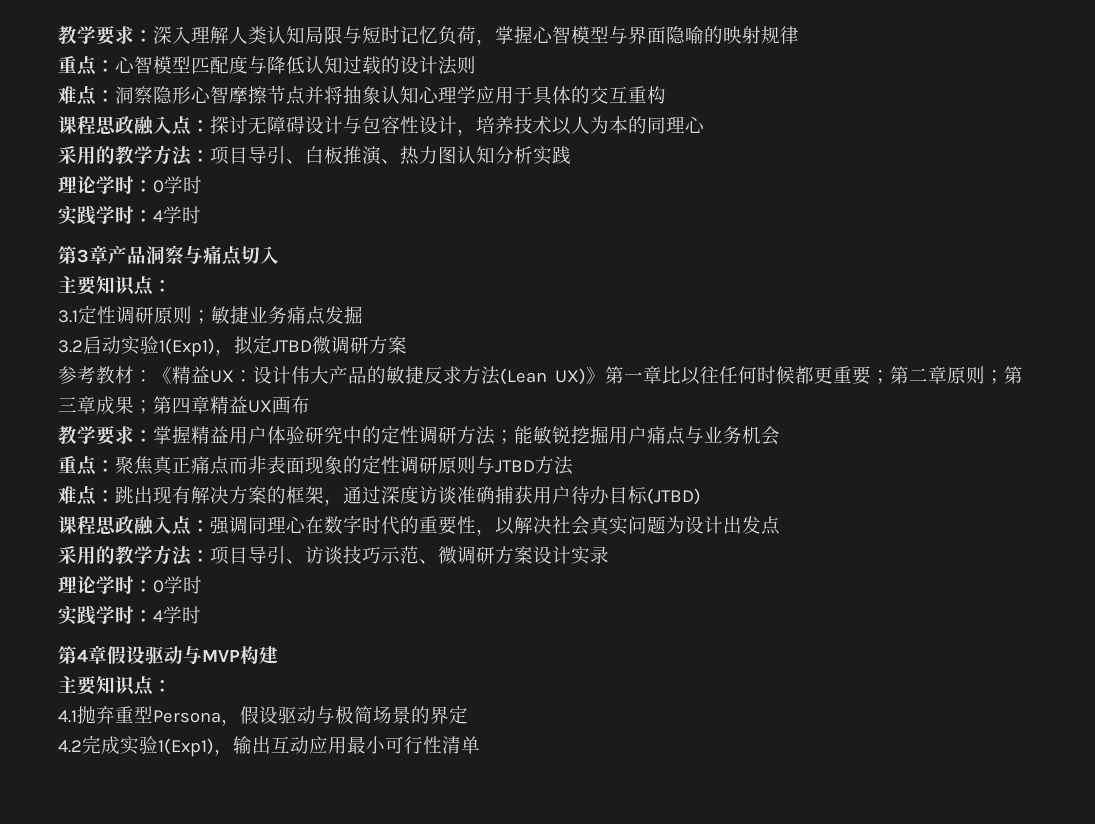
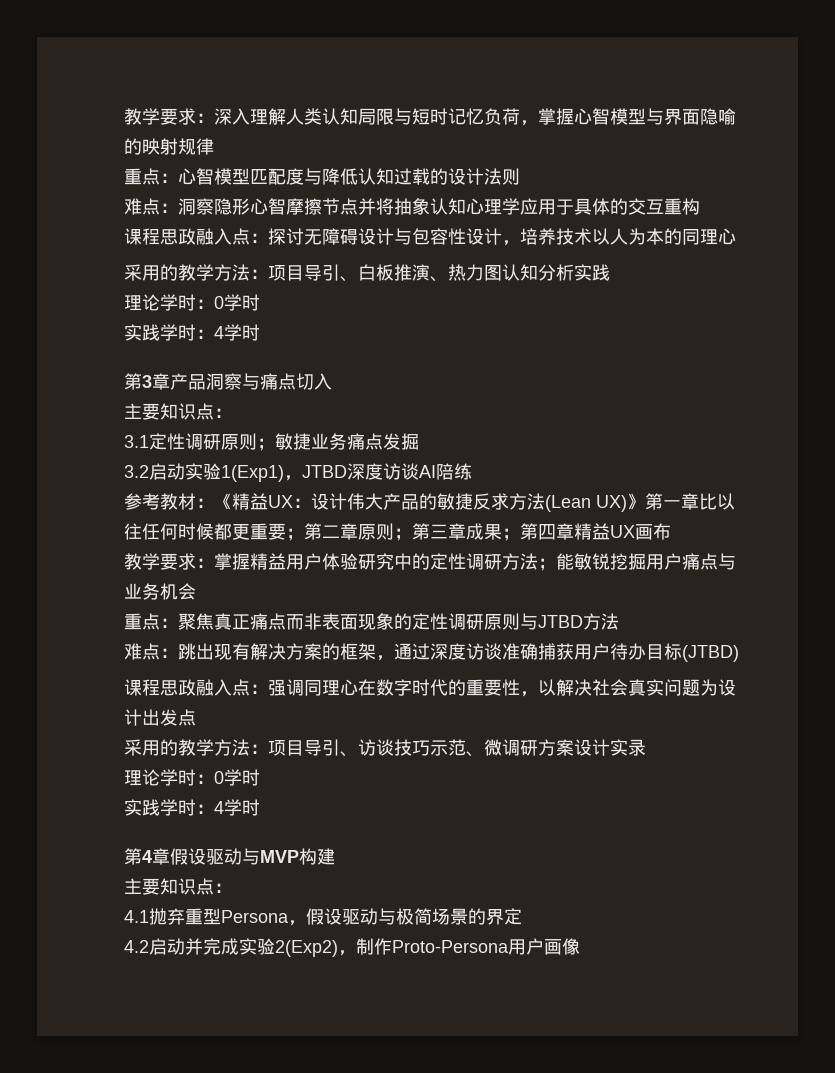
- 3.2启动实验1(Exp1)，拟定JTBD微调研方案
+ 3.2启动实验1(Exp1)，JTBD深度访谈AI陪练
- 4.2完成实验1(Exp1)，输出互动应用最小可行性清单
+ 4.2启动并完成实验2(Exp2)，制作Proto-Persona用户画像

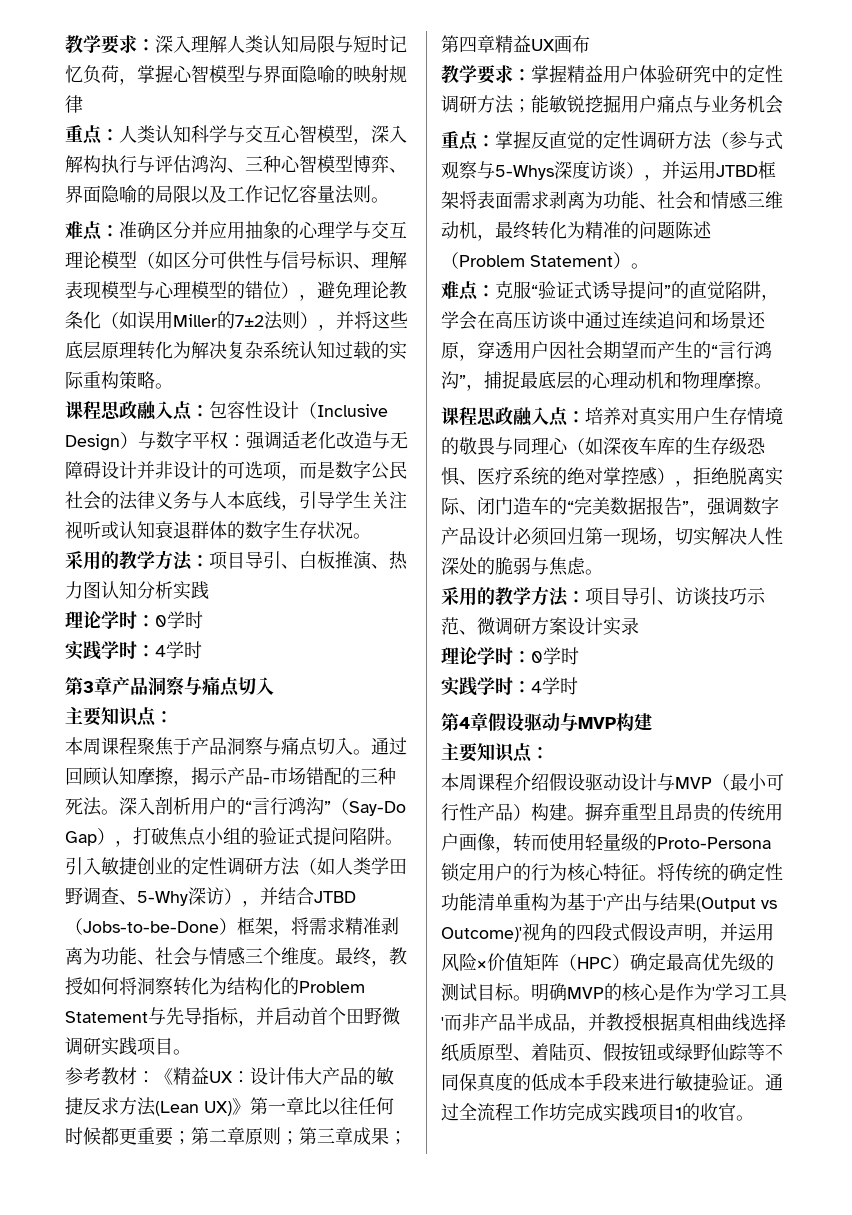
- 重点：心智模型匹配度与降低认知过载的设计法则
- 难点：洞察隐形心智摩擦节点并将抽象认知心理学应用于具体的交互重构
- 课程思政融入点：探讨无障碍设计与包容性设计，培养技术以人为本的同理心
+ 重点：人类认知科学与交互心智模型，深入解构执行与评估鸿沟、三种心智模型博弈、界面隐喻的局限以及工作记忆容量法则。
+ 难点：准确区分并应用抽象的心理学与交互理论模型（如区分可供性与信号标识、理解表现模型与心理模型的错位），避免理论教条化（如误用Miller的7±2法则），并将这些底层原理转化为解决复杂系统认知过载的实际重构策略。
+ 课程思政融入点：包容性设计（Inclusive Design）与数字平权：强调适老化改造与无障碍设计并非设计的可选项，而是数字公民社会的法律义务与人本底线，引导学生关注视听或认知衰退群体的数字生存状况。
- 3.1定性调研原则；敏捷业务痛点发掘
- 3.2启动实验1(Exp1)，JTBD深度访谈AI陪练
+ 本周课程聚焦于产品洞察与痛点切入。通过回顾认知摩擦，揭示产品-市场错配的三种死法。深入剖析用户的“言行鸿沟”（Say-Do Gap），打破焦点小组的验证式提问陷阱。引入敏捷创业的定性调研方法（如人类学田野调查、5-Why深访），并结合JTBD（Jobs-to-be-Done）框架，将需求精准剥离为功能、社会与情感三个维度。最终，教授如何将洞察转化为结构化的Problem Statement与先导指标，并启动首个田野微调研实践项目。
- 重点：聚焦真正痛点而非表面现象的定性调研原则与JTBD方法
- 难点：跳出现有解决方案的框架，通过深度访谈准确捕获用户待办目标(JTBD)
- 课程思政融入点：强调同理心在数字时代的重要性，以解决社会真实问题为设计出发点
+ 重点：掌握反直觉的定性调研方法（参与式观察与5-Whys深度访谈），并运用JTBD框架将表面需求剥离为功能、社会和情感三维动机，最终转化为精准的问题陈述（Problem Statement）。
+ 难点：克服“验证式诱导提问”的直觉陷阱，学会在高压访谈中通过连续追问和场景还原，穿透用户因社会期望而产生的“言行鸿沟”，捕捉最底层的心理动机和物理摩擦。
+ 课程思政融入点：培养对真实用户生存情境的敬畏与同理心（如深夜车库的生存级恐惧、医疗系统的绝对掌控感），拒绝脱离实际、闭门造车的“完美数据报告”，强调数字产品设计必须回归第一现场，切实解决人性深处的脆弱与焦虑。
- 4.1抛弃重型Persona，假设驱动与极简场景的界定
- 4.2启动并完成实验2(Exp2)，制作Proto-Persona用户画像
+ 本周课程介绍假设驱动设计与MVP（最小可行性产品）构建。摒弃重型且昂贵的传统用户画像，转而使用轻量级的Proto-Persona锁定用户的行为核心特征。将传统的确定性功能清单重构为基于'产出与结果(Output vs Outcome)'视角的四段式假设声明，并运用风险×价值矩阵（HPC）确定最高优先级的测试目标。明确MVP的核心是作为'学习工具'而非产品半成品，并教授根据真相曲线选择纸质原型、着陆页、假按钮或绿野仙踪等不同保真度的低成本手段来进行敏捷验证。通过全流程工作坊完成实践项目1的收官。

